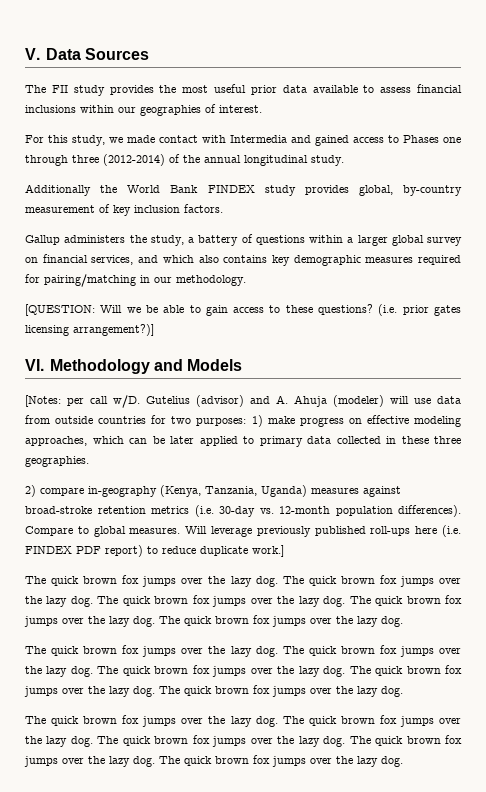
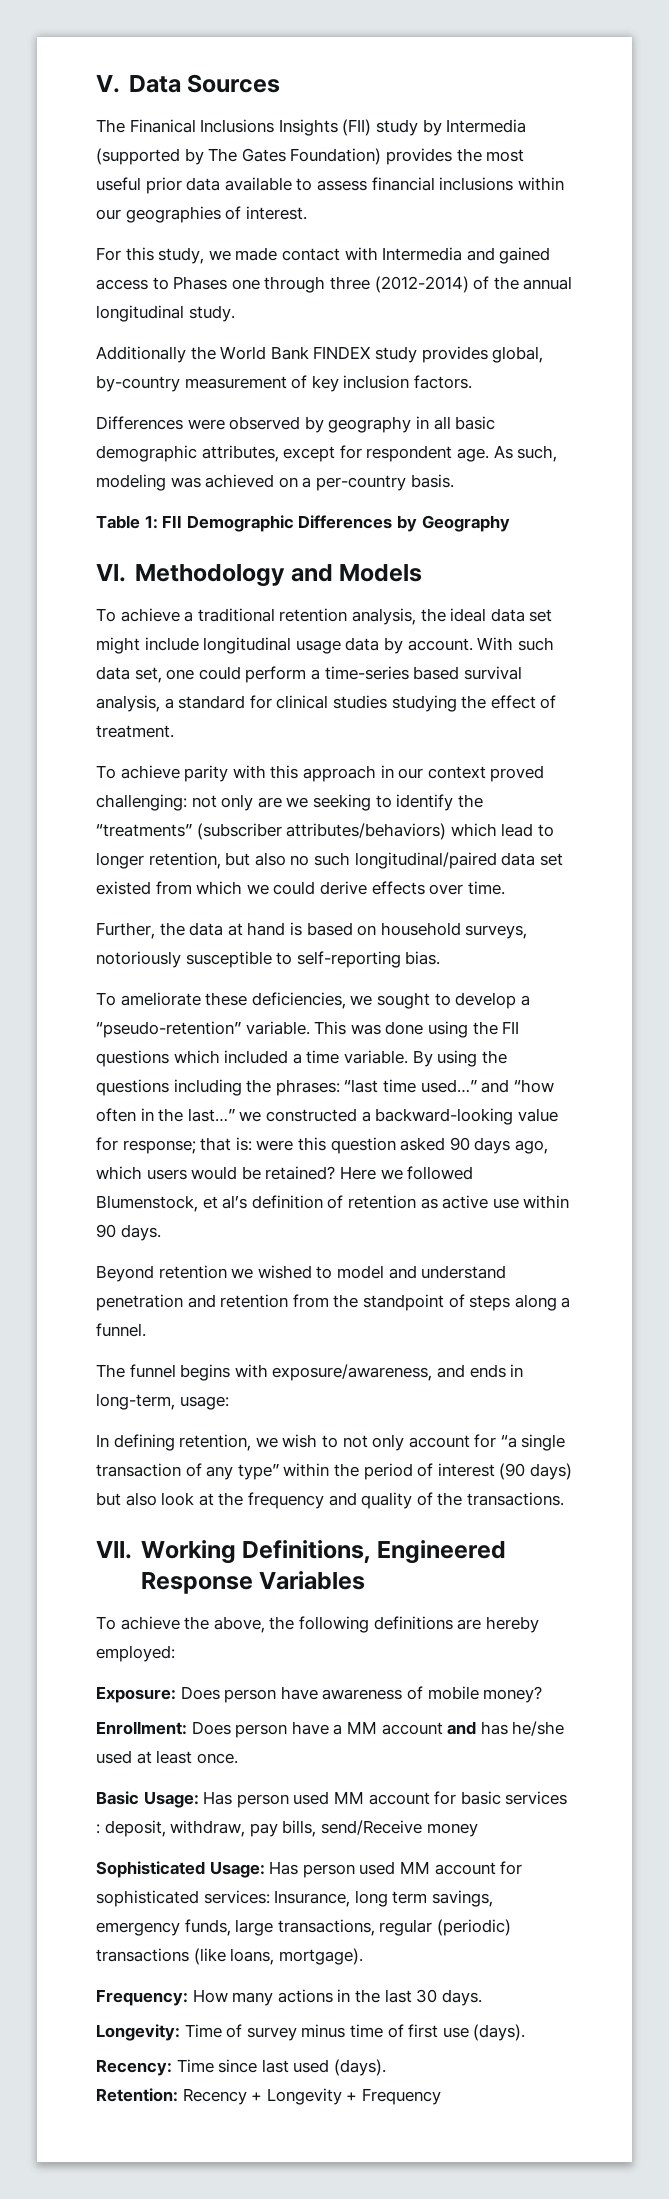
- The FII study provides the most useful prior data available to assess financial inclusions within our geographies of interest.
+ The Finanical Inclusions Insights (FII) study by Intermedia (supported by The Gates Foundation) provides the most useful prior data available to assess financial inclusions within our geographies of interest.
- Gallup administers the study, a battery of questions within a larger global survey on financial services, and which also contains key demographic measures required for pairing/matching in our methodology.
- [QUESTION: Will we be able to gain access to these questions? (i.e. prior gates licensing arrangement?)]
+ Differences were observed by geography in all basic demographic attributes, except for respondent age. As such, modeling was achieved on a per-country basis.
+ Table 1: FII Demographic Differences by Geography
  VI. Methodology and Models
- [Notes: per call w/D. Gutelius (advisor) and A. Ahuja (modeler) will use data from outside countries for two purposes: 1) make progress on effective modeling approaches, which can be later applied to primary data collected in these three geographies.
- 2) compare in-geography (Kenya, Tanzania, Uganda) measures against broad-stroke retention metrics (i.e. 30-day vs. 12-month population differences). Compare to global measures. Will leverage previously published roll-ups here (i.e. FINDEX PDF report) to reduce duplicate work.]
- The quick brown fox jumps over the lazy dog. The quick brown fox jumps over the lazy dog. The quick brown fox jumps over the lazy dog. The quick brown fox jumps over the lazy dog. The quick brown fox jumps over the lazy dog.
- The quick brown fox jumps over the lazy dog. The quick brown fox jumps over the lazy dog. The quick brown fox jumps over the lazy dog. The quick brown fox jumps over the lazy dog. The quick brown fox jumps over the lazy dog.
- The quick brown fox jumps over the lazy dog. The quick brown fox jumps over the lazy dog. The quick brown fox jumps over the lazy dog. The quick brown fox jumps over the lazy dog. The quick brown fox jumps over the lazy dog.
+ To achieve a traditional retention analysis, the ideal data set might include longitudinal usage data by account. With such data set, one could perform a time-series based survival analysis, a standard for clinical studies studying the effect of treatment.
+ To achieve parity with this approach in our context proved challenging: not only are we seeking to identify the “treatments” (subscriber attributes/behaviors) which lead to longer retention, but also no such longitudinal/paired data set existed from which we could derive effects over time.
+ Further, the data at hand is based on household surveys, notoriously susceptible to self-reporting bias.
+ To ameliorate these deficiencies, we sought to develop a “pseudo-retention” variable. This was done using the FII questions which included a time variable. By using the questions including the phrases: “last time used…” and “how often in the last…” we constructed a backward-looking value for response; that is: were this question asked 90 days ago, which users would be retained? Here we followed Blumenstock, et al’s definition of retention as active use within 90 days.
+ Beyond retention we wished to model and understand penetration and retention from the standpoint of steps along a funnel.
+ The funnel begins with exposure/awareness, and ends in long-term, usage:
+ In defining retention, we wish to not only account for “a single transaction of any type” within the period of interest (90 days) but also look at the frequency and quality of the transactions.
+ VII. Working Definitions, Engineered Response Variables
+ To achieve the above, the following definitions are hereby employed:
+ Exposure: Does person have awareness of mobile money?
+ Enrollment: Does person have a MM account and has he/she used at least once.
+ Basic Usage: Has person used MM account for basic services : deposit, withdraw, pay bills, send/Receive money
+ Sophisticated Usage: Has person used MM account for sophisticated services: Insurance, long term savings, emergency funds, large transactions, regular (periodic) transactions (like loans, mortgage).
+ Frequency: How many actions in the last 30 days.
+ Longevity: Time of survey minus time of first use (days).
+ Recency: Time since last used (days).
+ Retention: Recency + Longevity + Frequency

